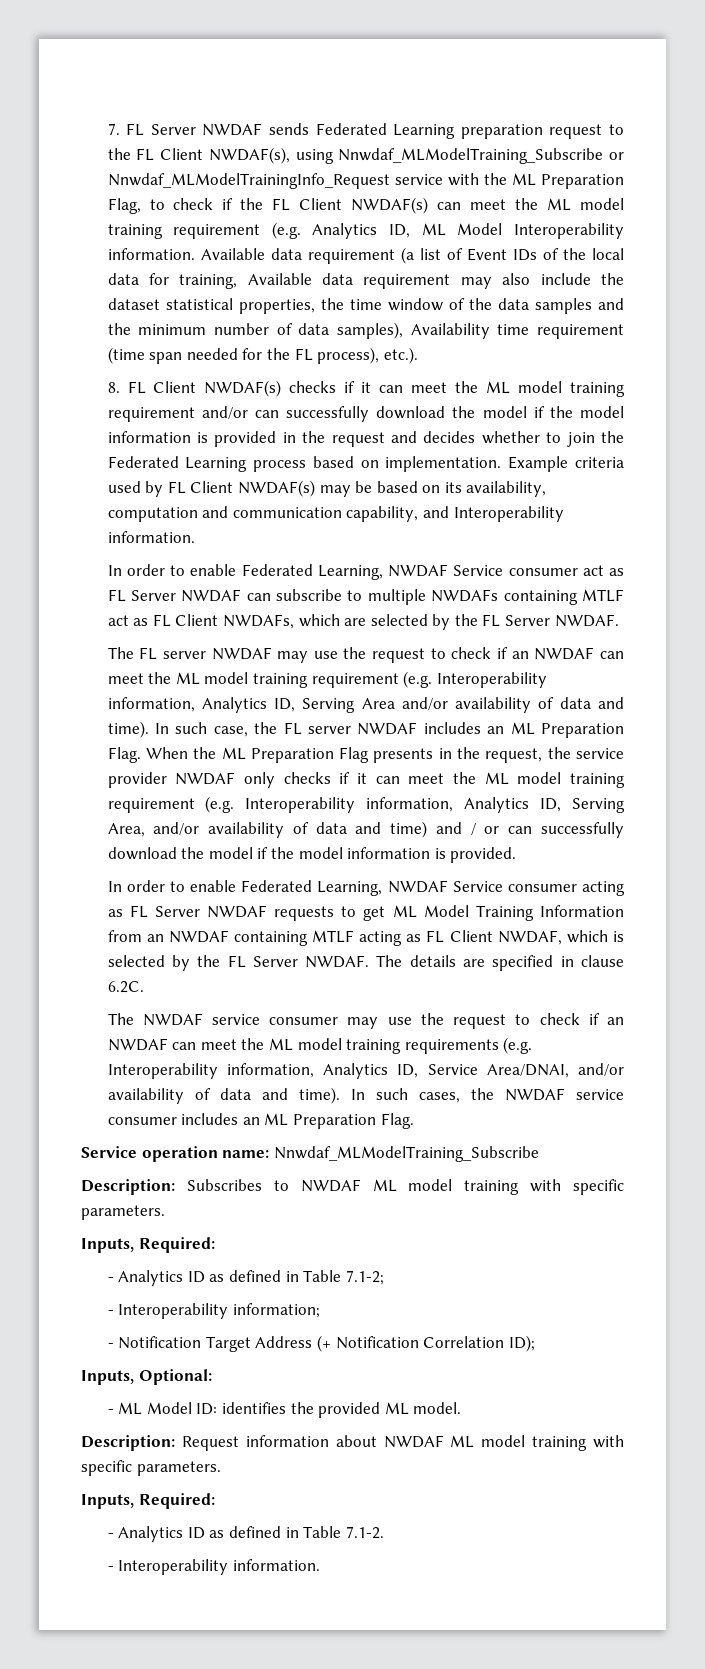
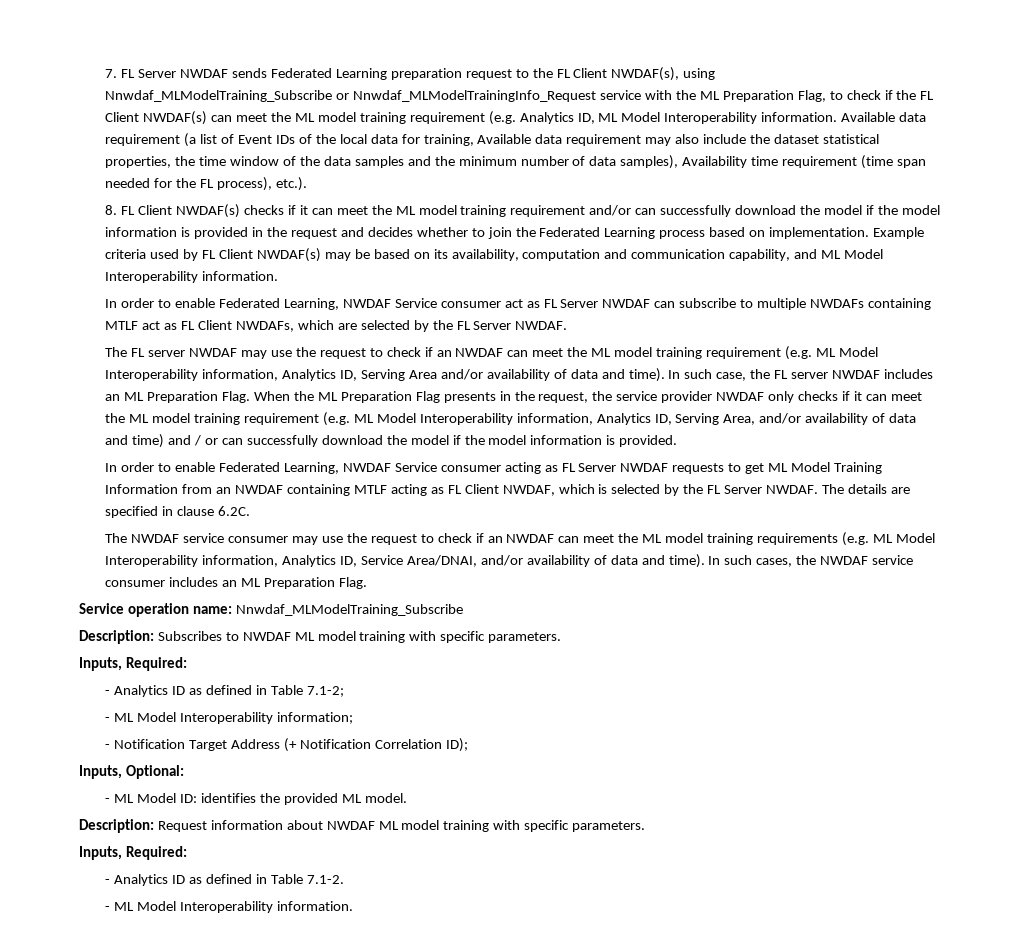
- Example criteria used by FL Client NWDAF(s) may be based on its availability, computation and communication capability, and Interoperability information.
+ Example criteria used by FL Client NWDAF(s) may be based on its availability, computation and communication capability, and ML Model Interoperability information.
- The FL server NWDAF may use the request to check if an NWDAF can meet the ML model training requirement (e.g. Interoperability information, Analytics ID, Serving Area and/or availability of data and time).
+ The FL server NWDAF may use the request to check if an NWDAF can meet the ML model training requirement (e.g. ML Model Interoperability information, Analytics ID, Serving Area and/or availability of data and time).
- When the ML Preparation Flag presents in the request, the service provider NWDAF only checks if it can meet the ML model training requirement (e.g. Interoperability information, Analytics ID, Serving Area, and/or availability of data and time) and / or can successfully download the model if the model information is provided.
+ When the ML Preparation Flag presents in the request, the service provider NWDAF only checks if it can meet the ML model training requirement (e.g. ML Model Interoperability information, Analytics ID, Serving Area, and/or availability of data and time) and / or can successfully download the model if the model information is provided.
- The NWDAF service consumer may use the request to check if an NWDAF can meet the ML model training requirements (e.g. Interoperability information, Analytics ID, Service Area/DNAI, and/or availability of data and time).
+ The NWDAF service consumer may use the request to check if an NWDAF can meet the ML model training requirements (e.g. ML Model Interoperability information, Analytics ID, Service Area/DNAI, and/or availability of data and time).
- - Interoperability information;
+ - ML Model Interoperability information;
- - Interoperability information.
+ - ML Model Interoperability information.

